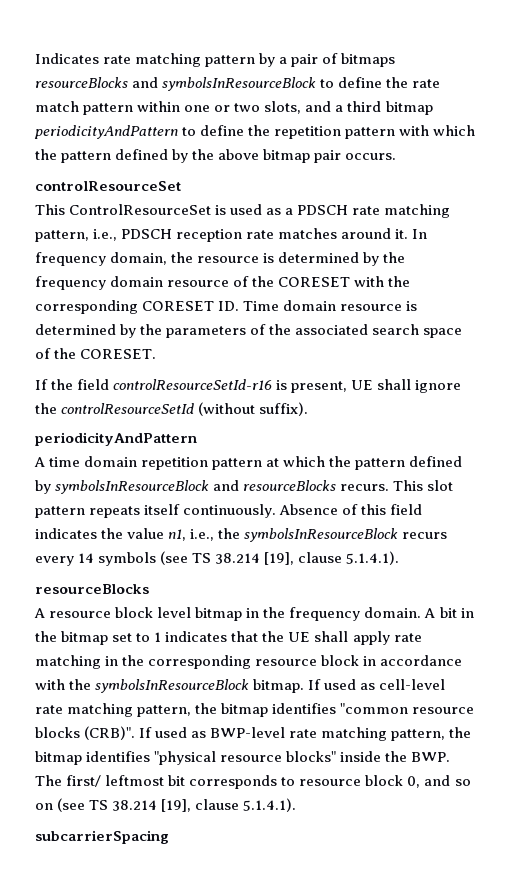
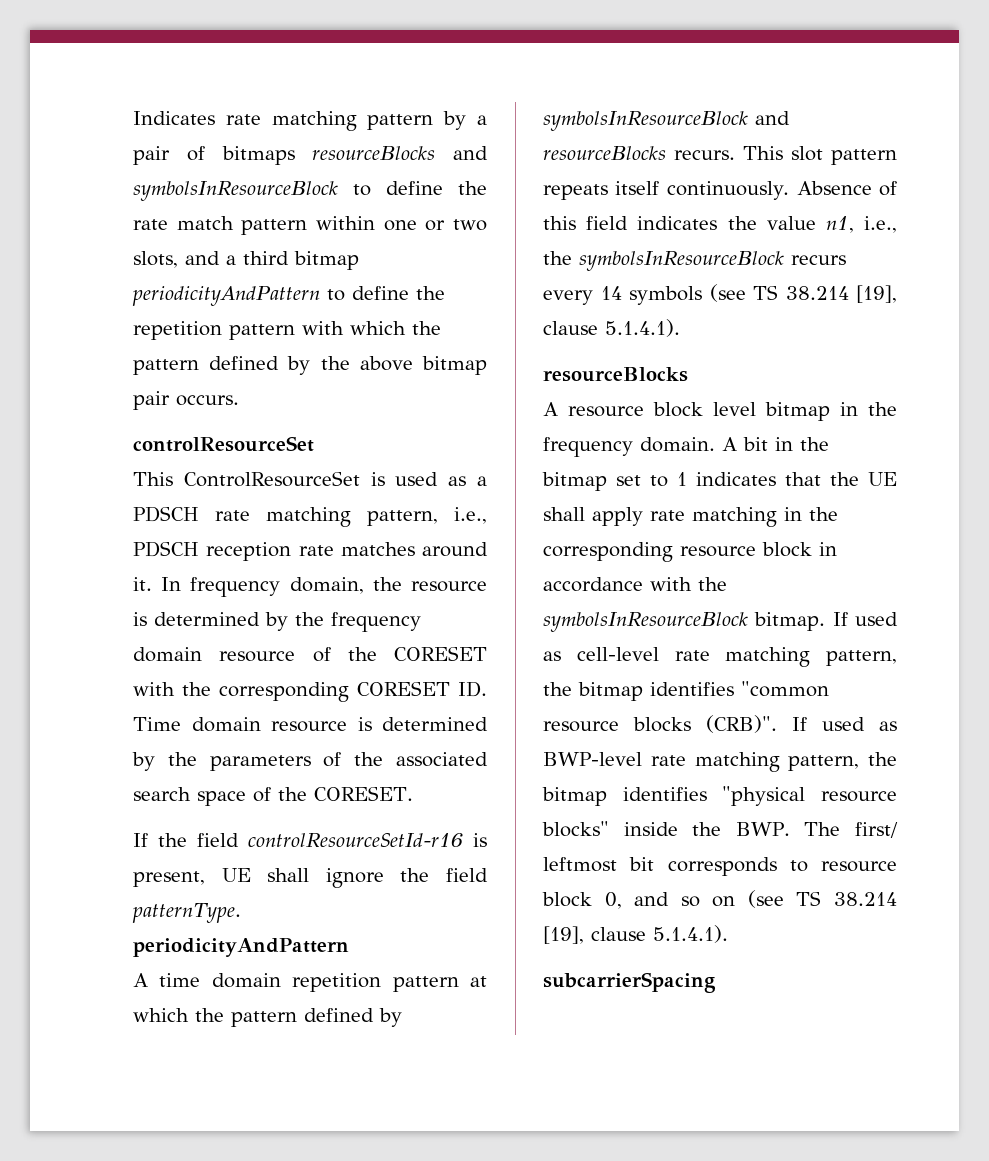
- If the field controlResourceSetId-r16 is present, UE shall ignore the controlResourceSetId (without suffix).
+ If the field controlResourceSetId-r16 is present, UE shall ignore the field patternType.

